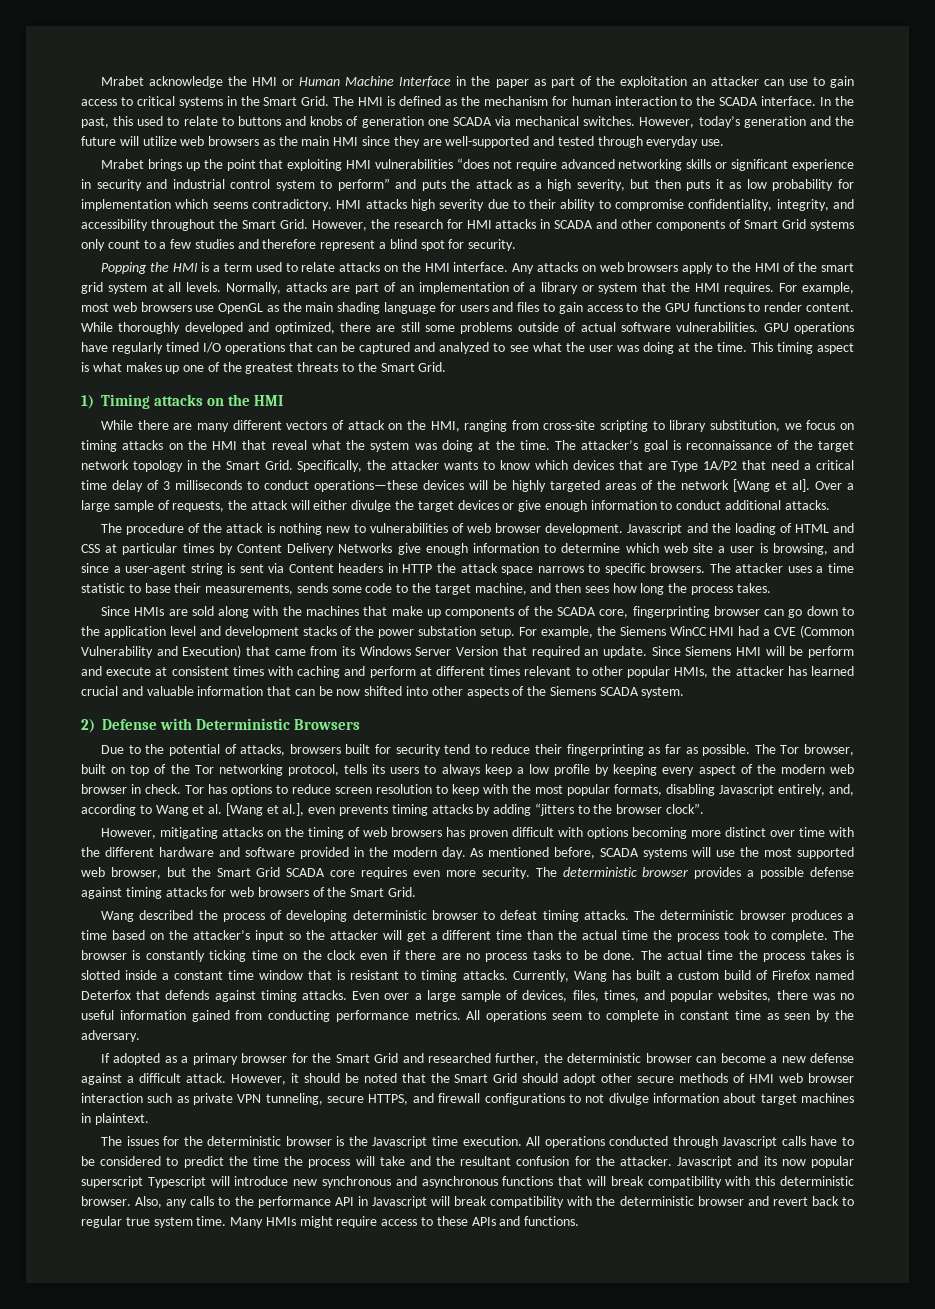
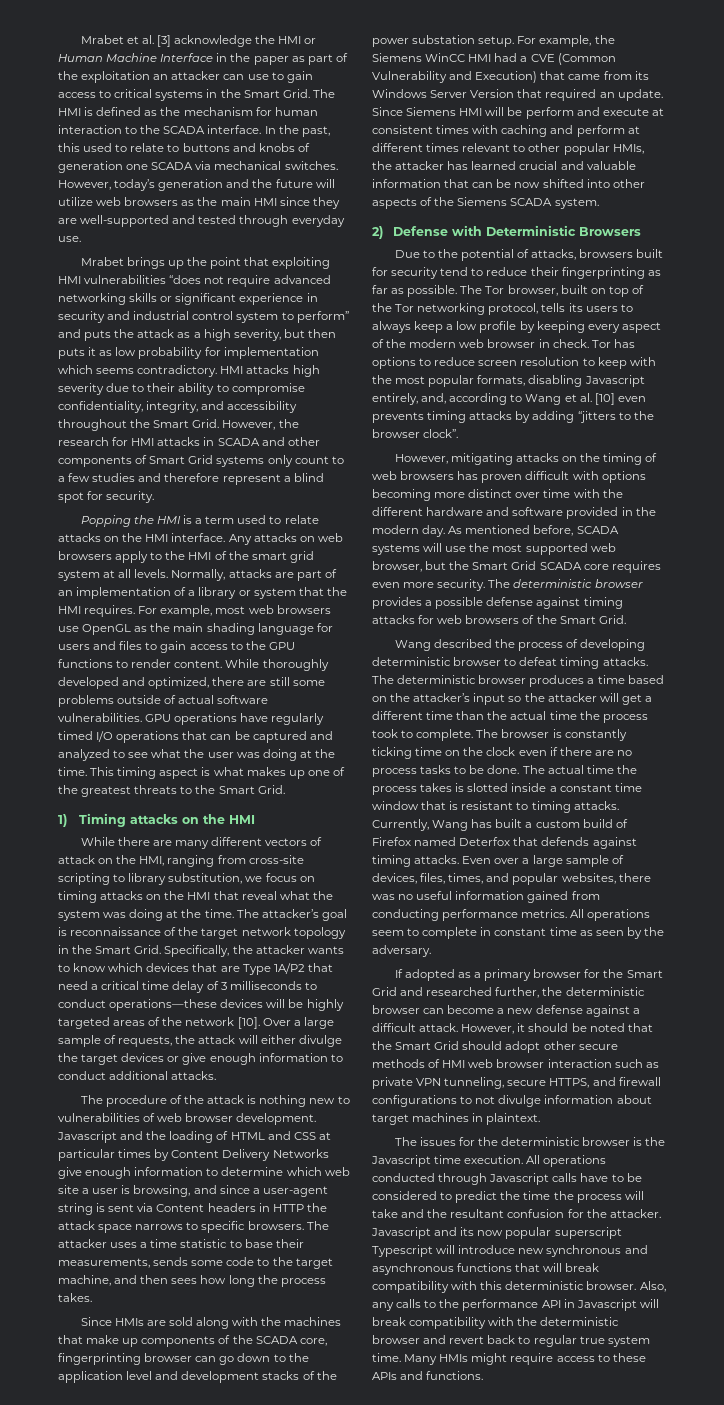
- Mrabet acknowledge the HMI or Human Machine Interface in the paper as part of the exploitation an attacker can use to gain access to critical systems in the Smart Grid.
+ Mrabet et al. [3] acknowledge the HMI or Human Machine Interface in the paper as part of the exploitation an attacker can use to gain access to critical systems in the Smart Grid.
- Specifically, the attacker wants to know which devices that are Type 1A/P2 that need a critical time delay of 3 milliseconds to conduct operations—these devices will be highly targeted areas of the network [Wang et al].
+ Specifically, the attacker wants to know which devices that are Type 1A/P2 that need a critical time delay of 3 milliseconds to conduct operations—these devices will be highly targeted areas of the network [10].
- Tor has options to reduce screen resolution to keep with the most popular formats, disabling Javascript entirely, and, according to Wang et al. [Wang et al.], even prevents timing attacks by adding “jitters to the browser clock”.
+ Tor has options to reduce screen resolution to keep with the most popular formats, disabling Javascript entirely, and, according to Wang et al. [10] even prevents timing attacks by adding “jitters to the browser clock”.

